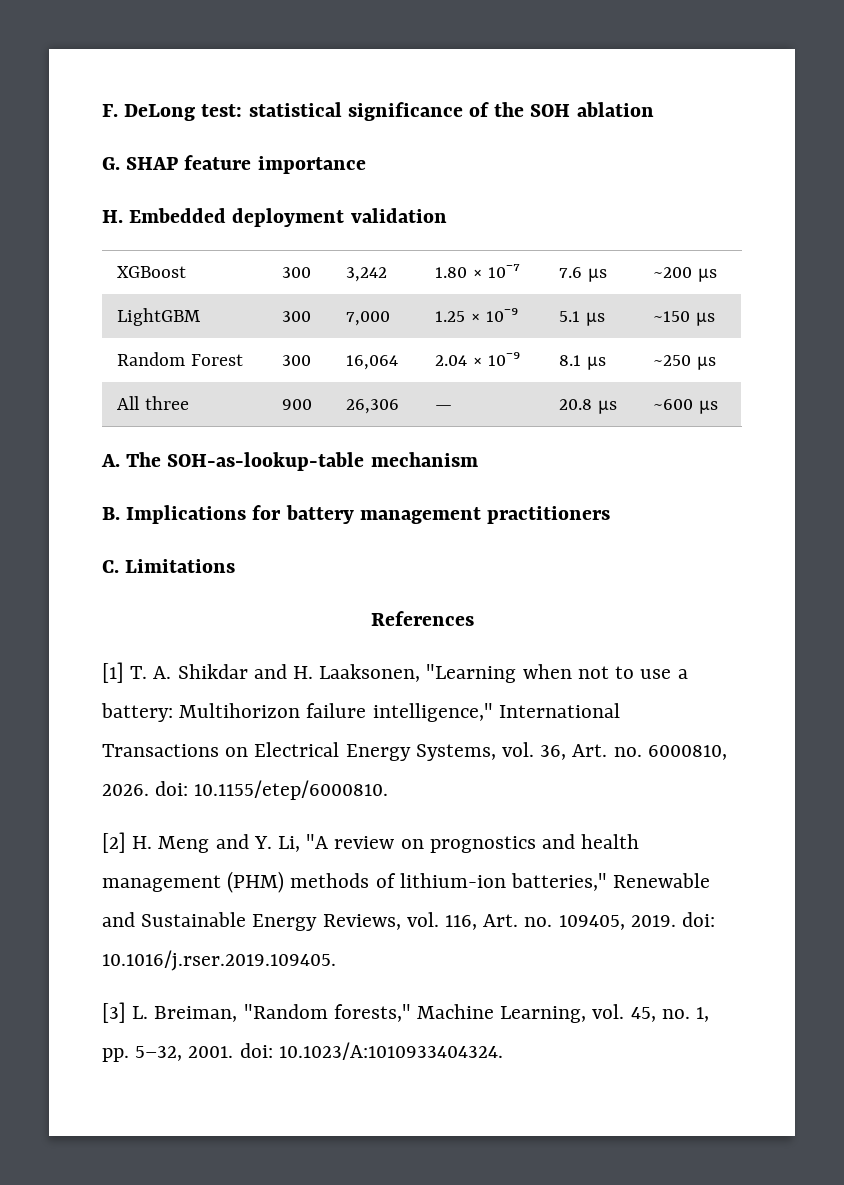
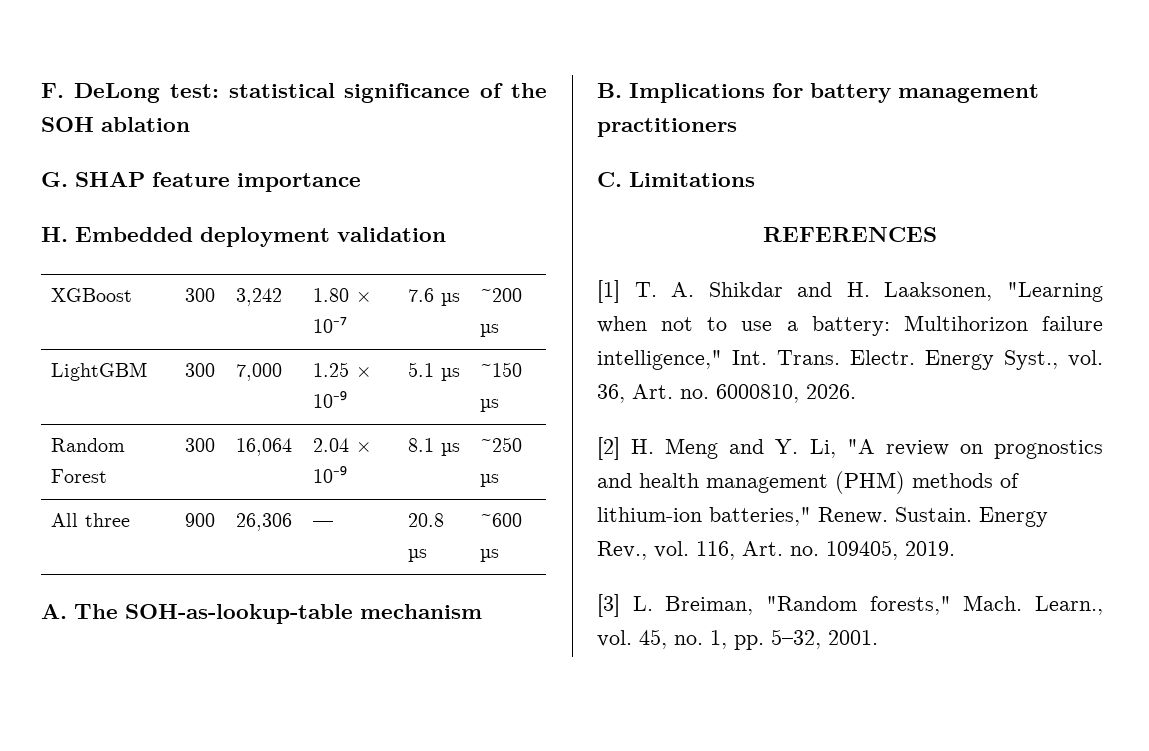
- References
+ REFERENCES
- [1] T. A. Shikdar and H. Laaksonen, "Learning when not to use a battery: Multihorizon failure intelligence," International Transactions on Electrical Energy Systems, vol. 36, Art. no. 6000810, 2026. doi: 10.1155/etep/6000810.
+ [1] T. A. Shikdar and H. Laaksonen, "Learning when not to use a battery: Multihorizon failure intelligence," Int. Trans. Electr. Energy Syst., vol. 36, Art. no. 6000810, 2026.
- [2] H. Meng and Y. Li, "A review on prognostics and health management (PHM) methods of lithium-ion batteries," Renewable and Sustainable Energy Reviews, vol. 116, Art. no. 109405, 2019. doi: 10.1016/j.rser.2019.109405.
+ [2] H. Meng and Y. Li, "A review on prognostics and health management (PHM) methods of lithium-ion batteries," Renew. Sustain. Energy Rev., vol. 116, Art. no. 109405, 2019.
- [3] L. Breiman, "Random forests," Machine Learning, vol. 45, no. 1, pp. 5–32, 2001. doi: 10.1023/A:1010933404324.
+ [3] L. Breiman, "Random forests," Mach. Learn., vol. 45, no. 1, pp. 5–32, 2001.

